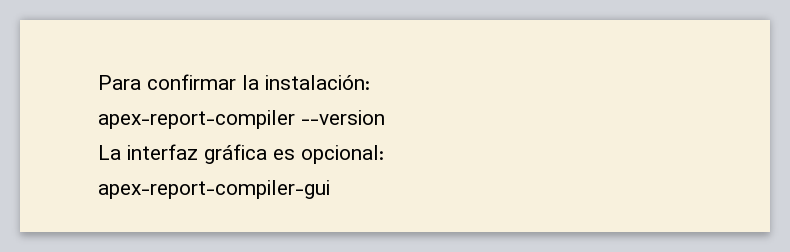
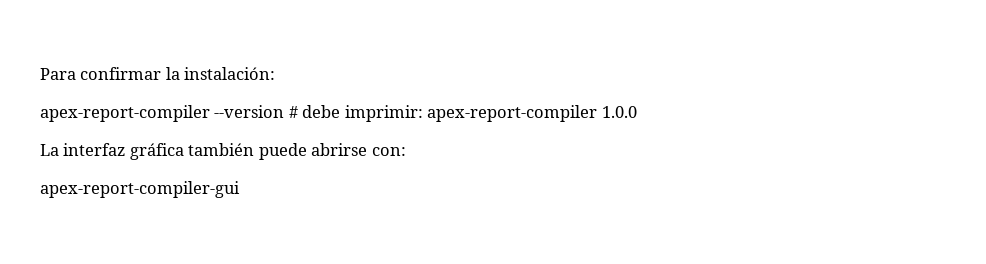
- apex-report-compiler --version
+ apex-report-compiler --version # debe imprimir: apex-report-compiler 1.0.0
- La interfaz gráfica es opcional:
+ La interfaz gráfica también puede abrirse con:

